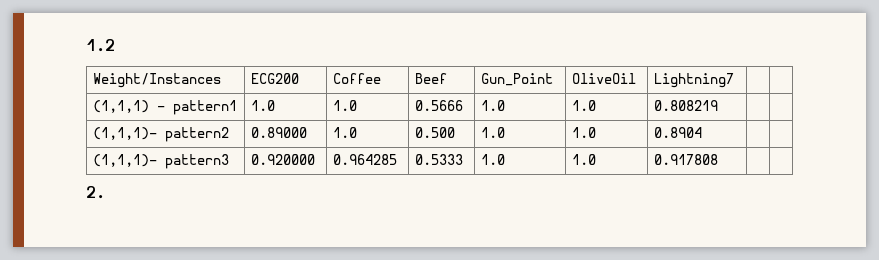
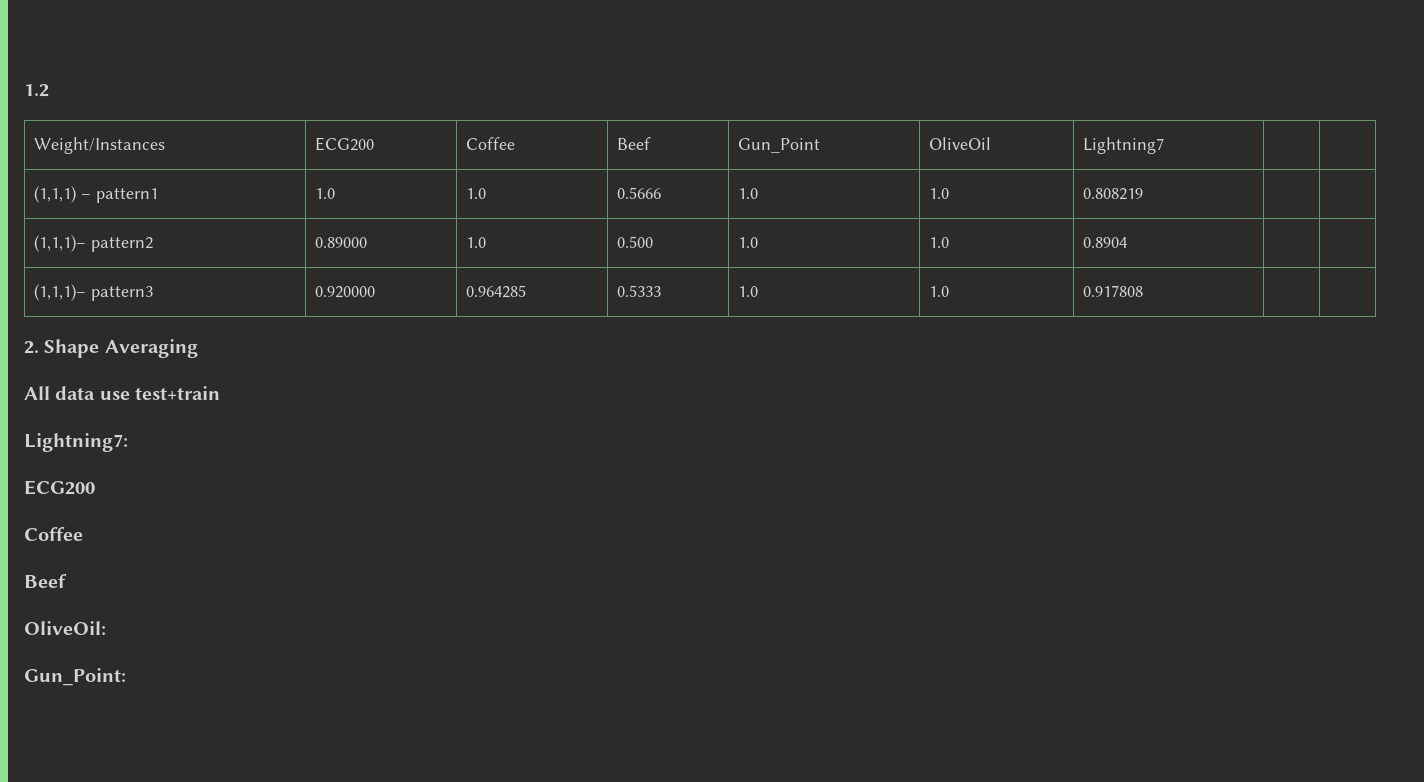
- 2.
+ 2. Shape Averaging
+ All data use test+train
+ Lightning7:
+ ECG200
+ Coffee
+ Beef
+ OliveOil:
+ Gun_Point:

